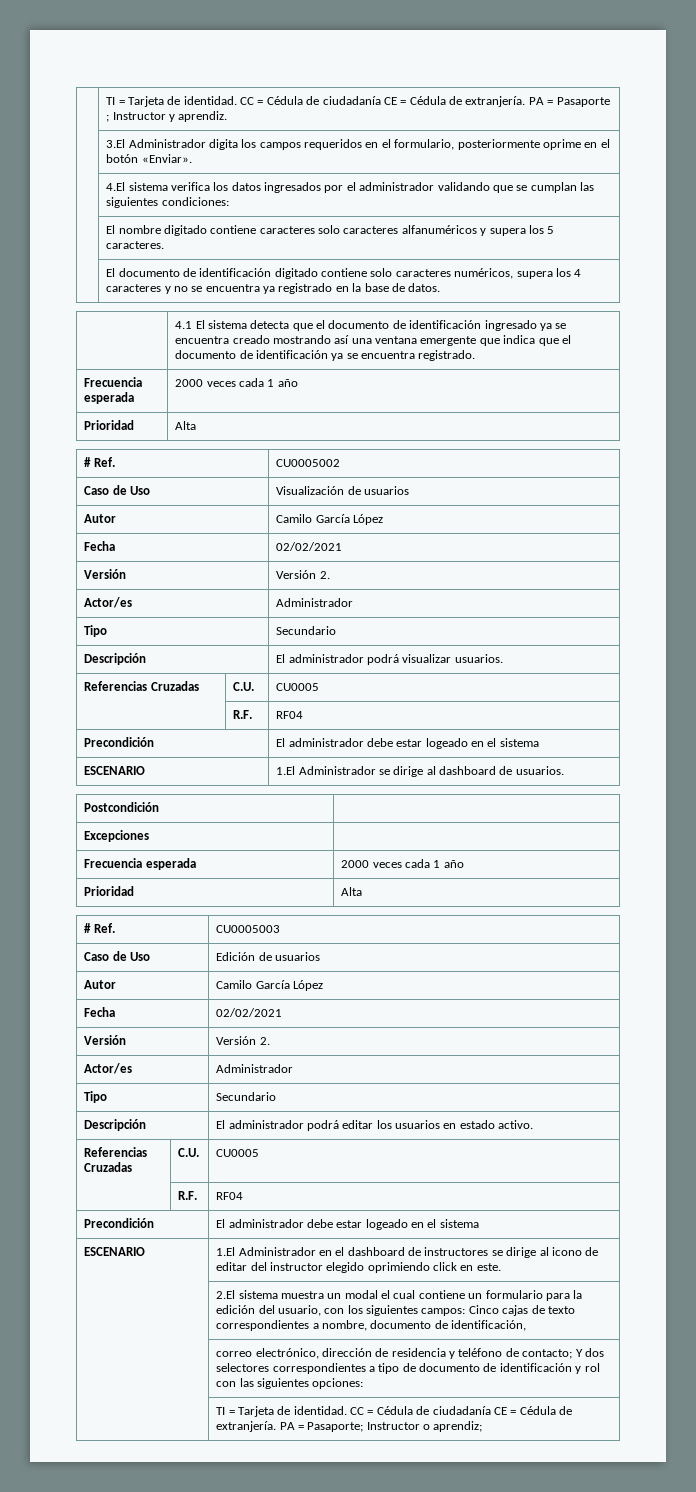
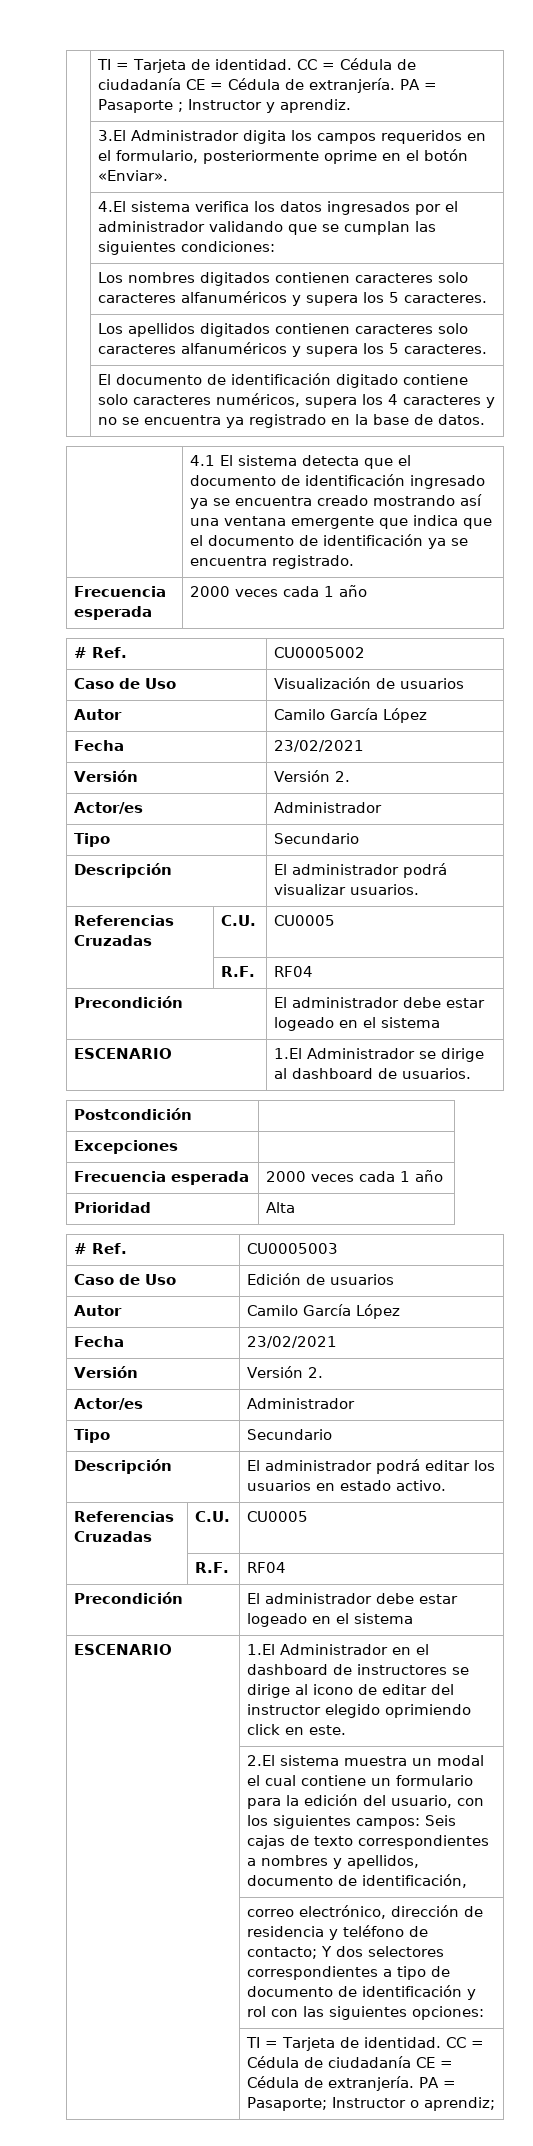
- | El nombre digitado contiene caracteres solo caracteres alfanuméricos y supera los 5 caracteres.
+ | Los nombres digitados contienen caracteres solo caracteres alfanuméricos y supera los 5 caracteres.
+ | Los apellidos digitados contienen caracteres solo caracteres alfanuméricos y supera los 5 caracteres.
  | 4.1 El sistema detecta que el documento de identificación ingresado ya se encuentra creado mostrando así una ventana emergente que indica que el documento de identificación ya se encuentra registrado.
  Frecuencia esperada | 2000 veces cada 1 año
- Prioridad | Alta
  Caso de Uso | Visualización de usuarios
  Autor | Camilo García López
- Fecha | 02/02/2021
+ Fecha | 23/02/2021
  Caso de Uso | Edición de usuarios
  Autor | Camilo García López
- Fecha | 02/02/2021
+ Fecha | 23/02/2021
- | 2.El sistema muestra un modal el cual contiene un formulario para la edición del usuario, con los siguientes campos: Cinco cajas de texto correspondientes a nombre, documento de identificación,
+ | 2.El sistema muestra un modal el cual contiene un formulario para la edición del usuario, con los siguientes campos: Seis cajas de texto correspondientes a nombres y apellidos, documento de identificación,

